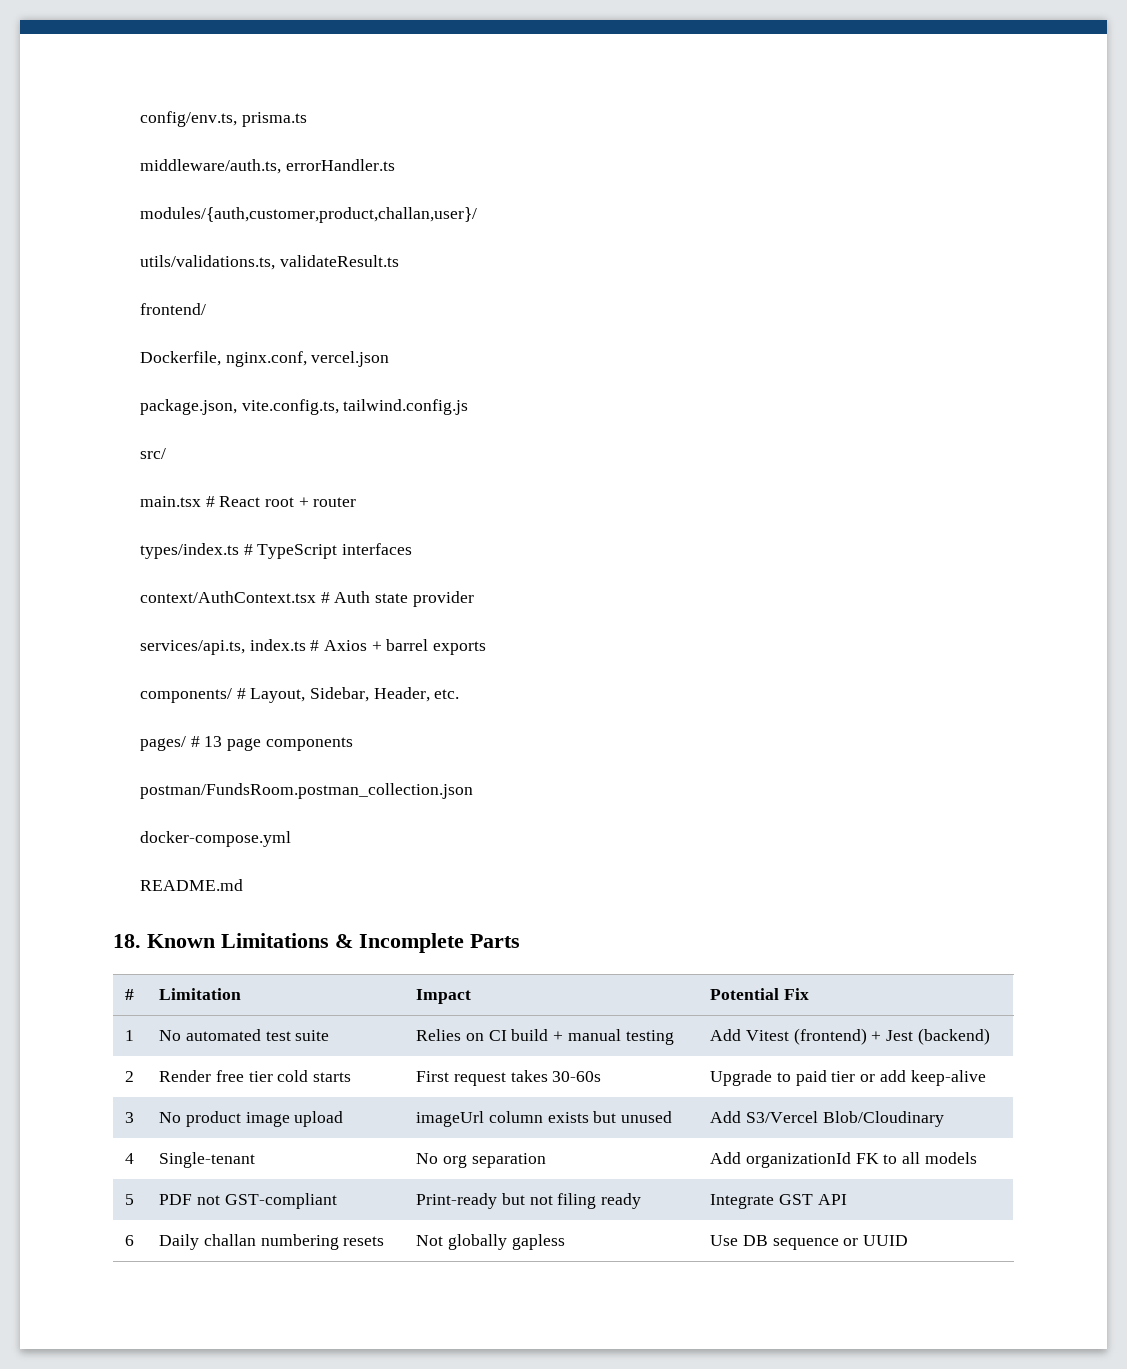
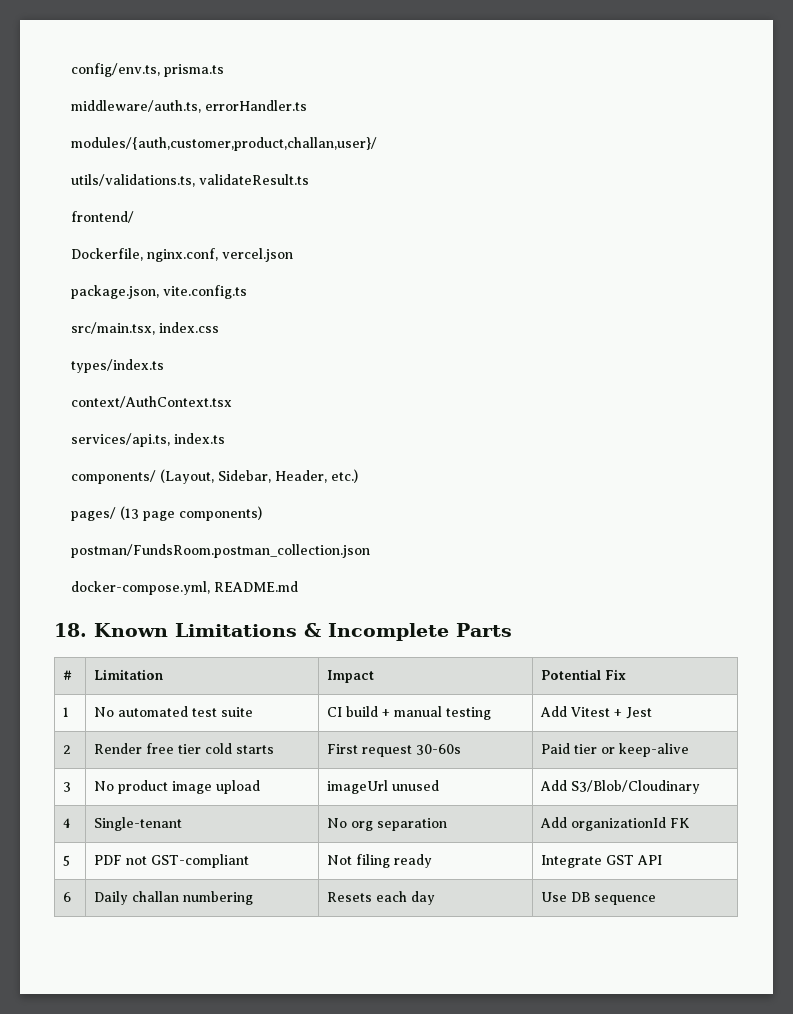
- package.json, vite.config.ts, tailwind.config.js
- src/
- main.tsx # React root + router
- types/index.ts # TypeScript interfaces
- context/AuthContext.tsx # Auth state provider
- services/api.ts, index.ts # Axios + barrel exports
+ package.json, vite.config.ts
+ src/main.tsx, index.css
+ types/index.ts
+ context/AuthContext.tsx
+ services/api.ts, index.ts
- components/ # Layout, Sidebar, Header, etc.
+ components/ (Layout, Sidebar, Header, etc.)
- pages/ # 13 page components
+ pages/ (13 page components)
- docker-compose.yml
- README.md
+ docker-compose.yml, README.md
- 1 | No automated test suite | Relies on CI build + manual testing | Add Vitest (frontend) + Jest (backend)
+ 1 | No automated test suite | CI build + manual testing | Add Vitest + Jest
- 2 | Render free tier cold starts | First request takes 30-60s | Upgrade to paid tier or add keep-alive
+ 2 | Render free tier cold starts | First request 30-60s | Paid tier or keep-alive
- 3 | No product image upload | imageUrl column exists but unused | Add S3/Vercel Blob/Cloudinary
+ 3 | No product image upload | imageUrl unused | Add S3/Blob/Cloudinary
- 4 | Single-tenant | No org separation | Add organizationId FK to all models
+ 4 | Single-tenant | No org separation | Add organizationId FK
- 5 | PDF not GST-compliant | Print-ready but not filing ready | Integrate GST API
+ 5 | PDF not GST-compliant | Not filing ready | Integrate GST API
- 6 | Daily challan numbering resets | Not globally gapless | Use DB sequence or UUID
+ 6 | Daily challan numbering | Resets each day | Use DB sequence

